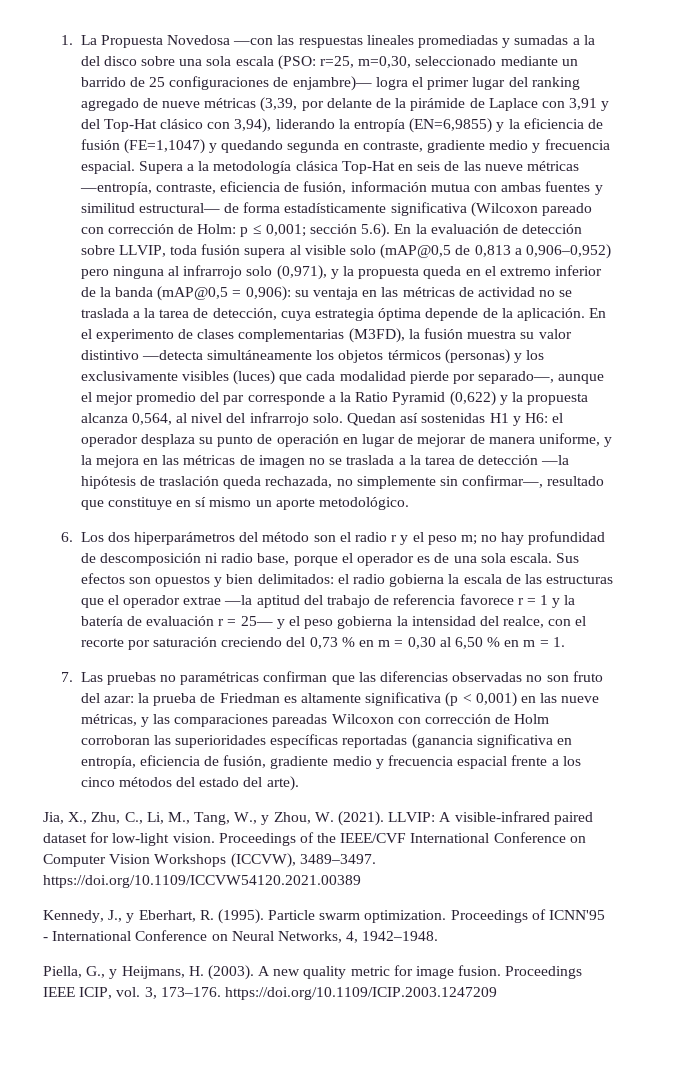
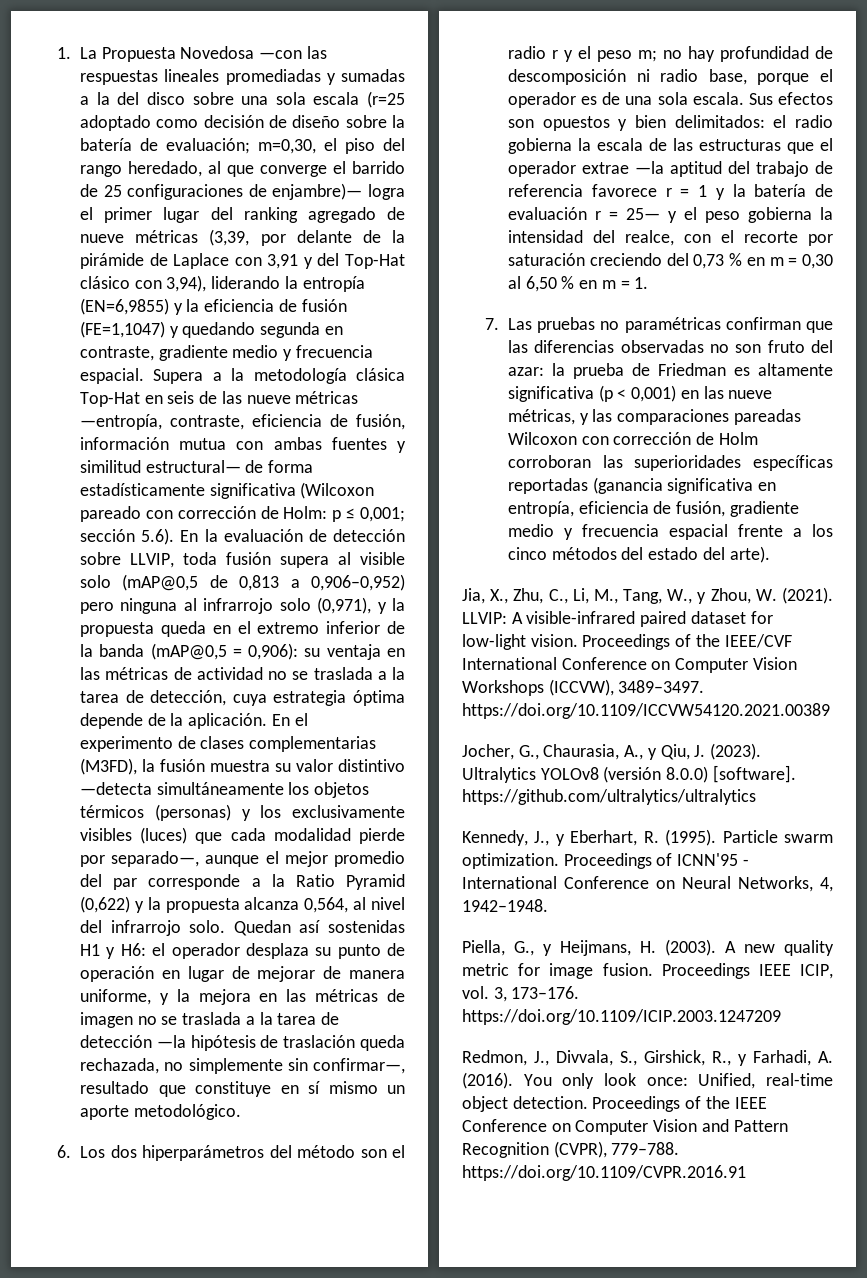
- 1. La Propuesta Novedosa —con las respuestas lineales promediadas y sumadas a la del disco sobre una sola escala (PSO: r=25, m=0,30, seleccionado mediante un barrido de 25 configuraciones de enjambre)— logra el primer lugar del ranking agregado de nueve métricas (3,39, por delante de la pirámide de Laplace con 3,91 y del Top-Hat clásico con 3,94), liderando la entropía (EN=6,9855) y la eficiencia de fusión (FE=1,1047) y quedando segunda en contraste, gradiente medio y frecuencia espacial.
+ 1. La Propuesta Novedosa —con las respuestas lineales promediadas y sumadas a la del disco sobre una sola escala (r=25 adoptado como decisión de diseño sobre la batería de evaluación; m=0,30, el piso del rango heredado, al que converge el barrido de 25 configuraciones de enjambre)— logra el primer lugar del ranking agregado de nueve métricas (3,39, por delante de la pirámide de Laplace con 3,91 y del Top-Hat clásico con 3,94), liderando la entropía (EN=6,9855) y la eficiencia de fusión (FE=1,1047) y quedando segunda en contraste, gradiente medio y frecuencia espacial.
+ Jocher, G., Chaurasia, A., y Qiu, J. (2023). Ultralytics YOLOv8 (versión 8.0.0) [software]. https://github.com/ultralytics/ultralytics
+ Redmon, J., Divvala, S., Girshick, R., y Farhadi, A. (2016). You only look once: Unified, real-time object detection. Proceedings of the IEEE Conference on Computer Vision and Pattern Recognition (CVPR), 779–788. https://doi.org/10.1109/CVPR.2016.91

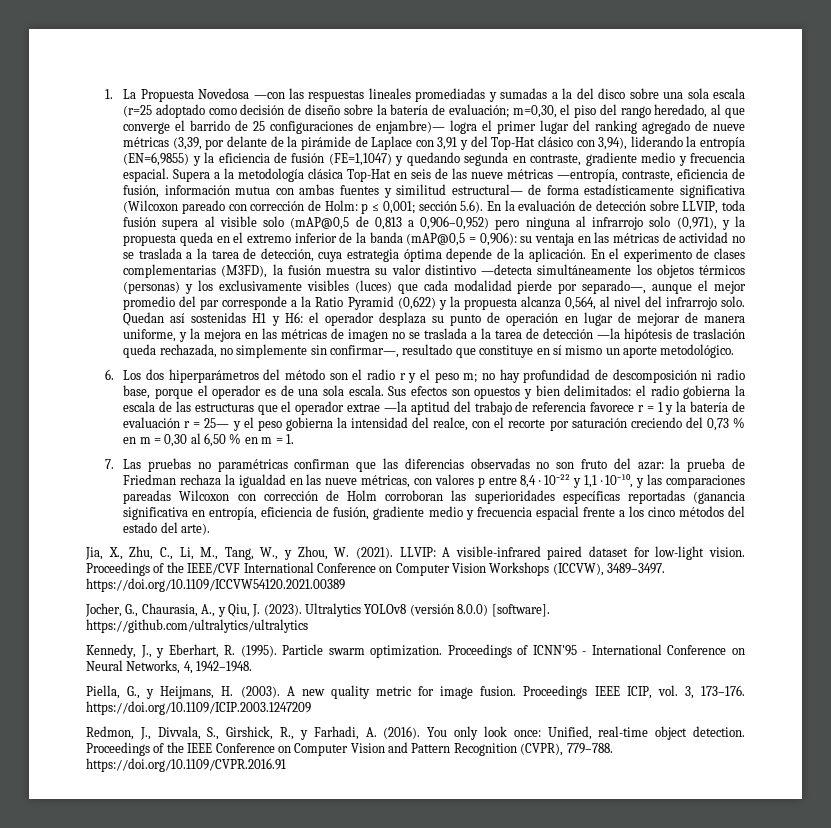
- 7. Las pruebas no paramétricas confirman que las diferencias observadas no son fruto del azar: la prueba de Friedman es altamente significativa (p < 0,001) en las nueve métricas, y las comparaciones pareadas Wilcoxon con corrección de Holm corroboran las superioridades específicas reportadas (ganancia significativa en entropía, eficiencia de fusión, gradiente medio y frecuencia espacial frente a los cinco métodos del estado del arte).
+ 7. Las pruebas no paramétricas confirman que las diferencias observadas no son fruto del azar: la prueba de Friedman rechaza la igualdad en las nueve métricas, con valores p entre 8,4 · 10⁻²² y 1,1 · 10⁻¹⁰, y las comparaciones pareadas Wilcoxon con corrección de Holm corroboran las superioridades específicas reportadas (ganancia significativa en entropía, eficiencia de fusión, gradiente medio y frecuencia espacial frente a los cinco métodos del estado del arte).

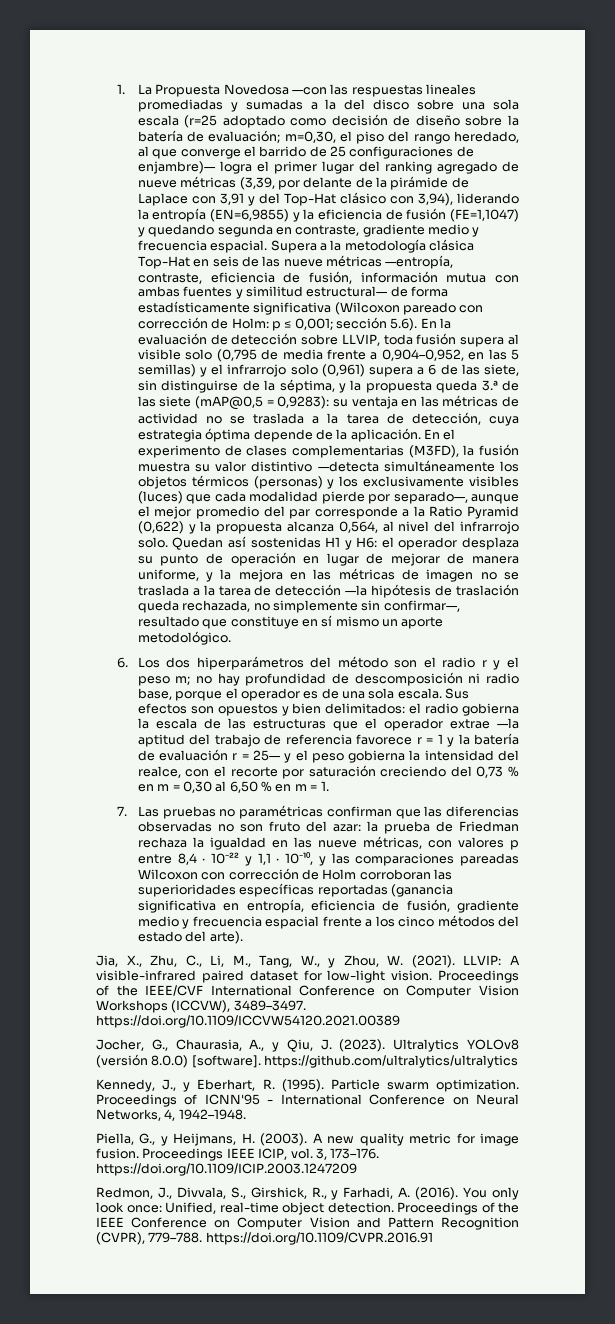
- sección 5.6). En la evaluación de detección sobre LLVIP, toda fusión supera al visible solo (mAP@0,5 de 0,813 a 0,906–0,952) pero ninguna al infrarrojo solo (0,971), y la propuesta queda en el extremo inferior de la banda (mAP@0,5 = 0,906):
+ sección 5.6). En la evaluación de detección sobre LLVIP, toda fusión supera al visible solo (0,795 de media frente a 0,904–0,952, en las 5 semillas) y el infrarrojo solo (0,961) supera a 6 de las siete, sin distinguirse de la séptima, y la propuesta queda 3.ª de las siete (mAP@0,5 = 0,9283):

